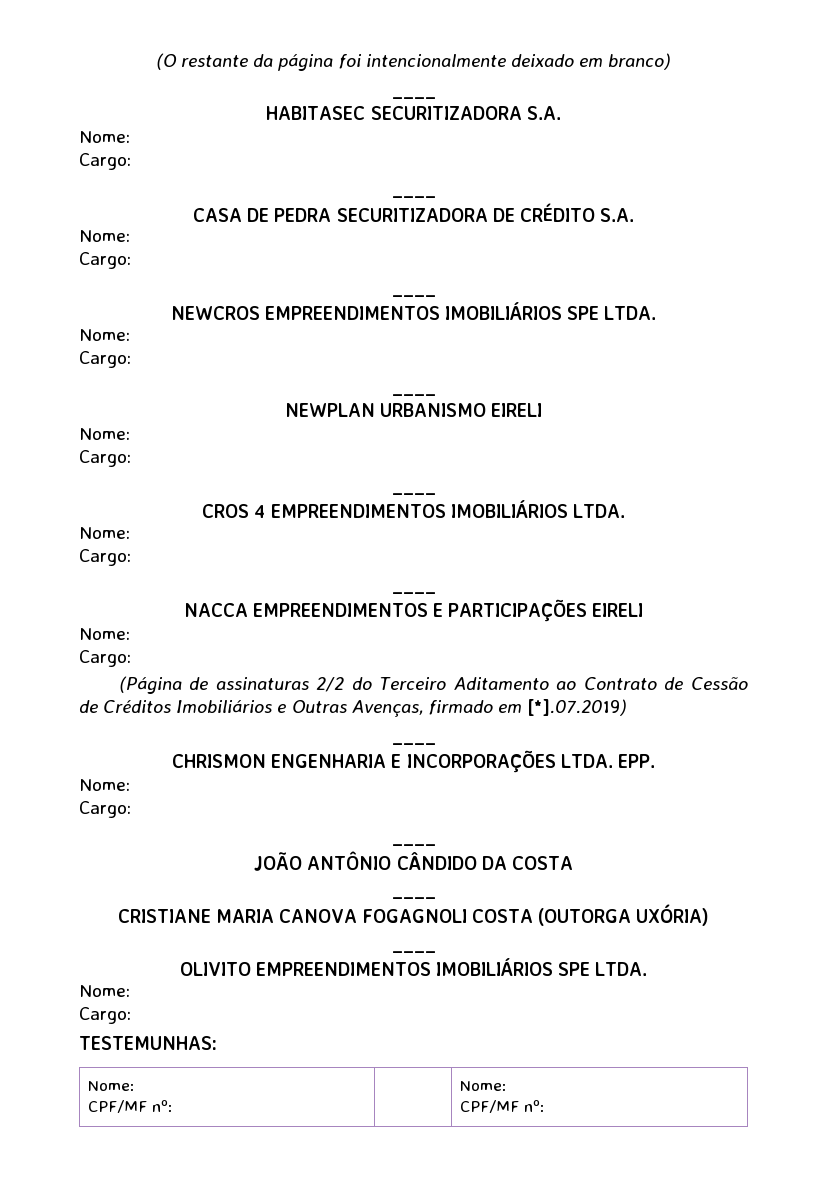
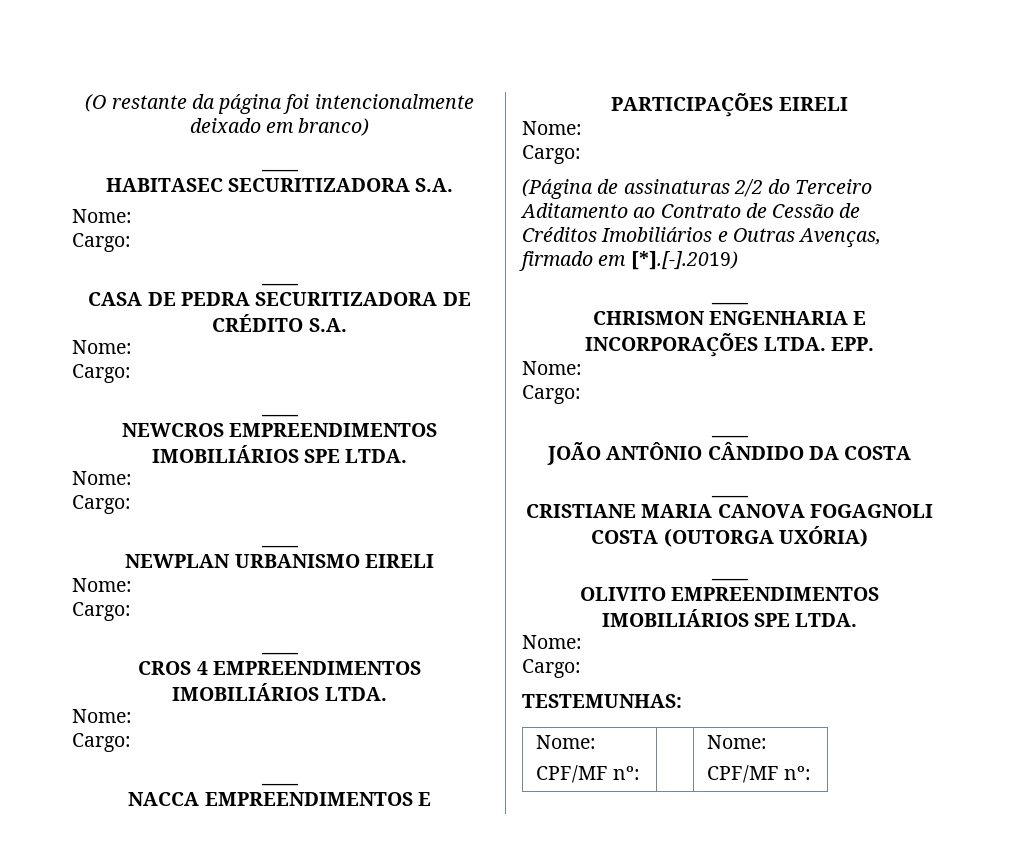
- (Página de assinaturas 2/2 do Terceiro Aditamento ao Contrato de Cessão de Créditos Imobiliários e Outras Avenças, firmado em [*].07.2019)
+ (Página de assinaturas 2/2 do Terceiro Aditamento ao Contrato de Cessão de Créditos Imobiliários e Outras Avenças, firmado em [*].[-].2019)

